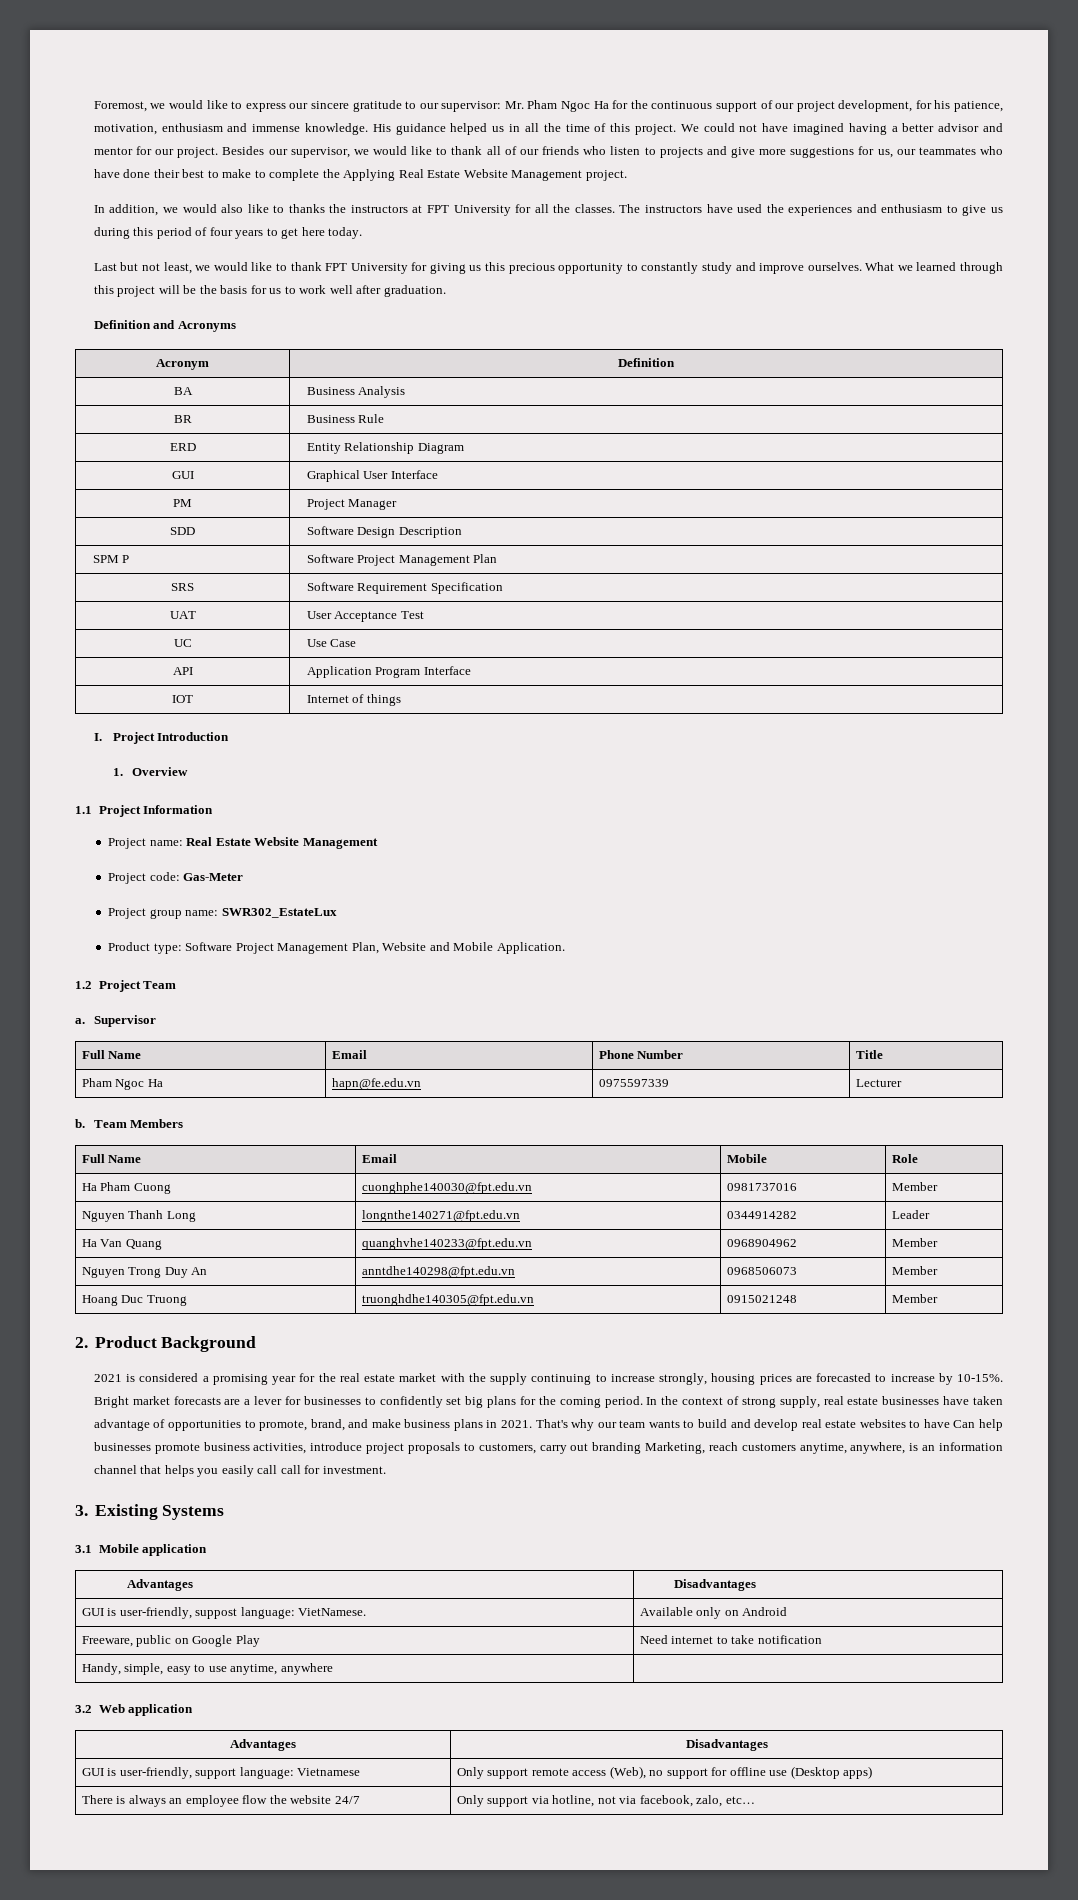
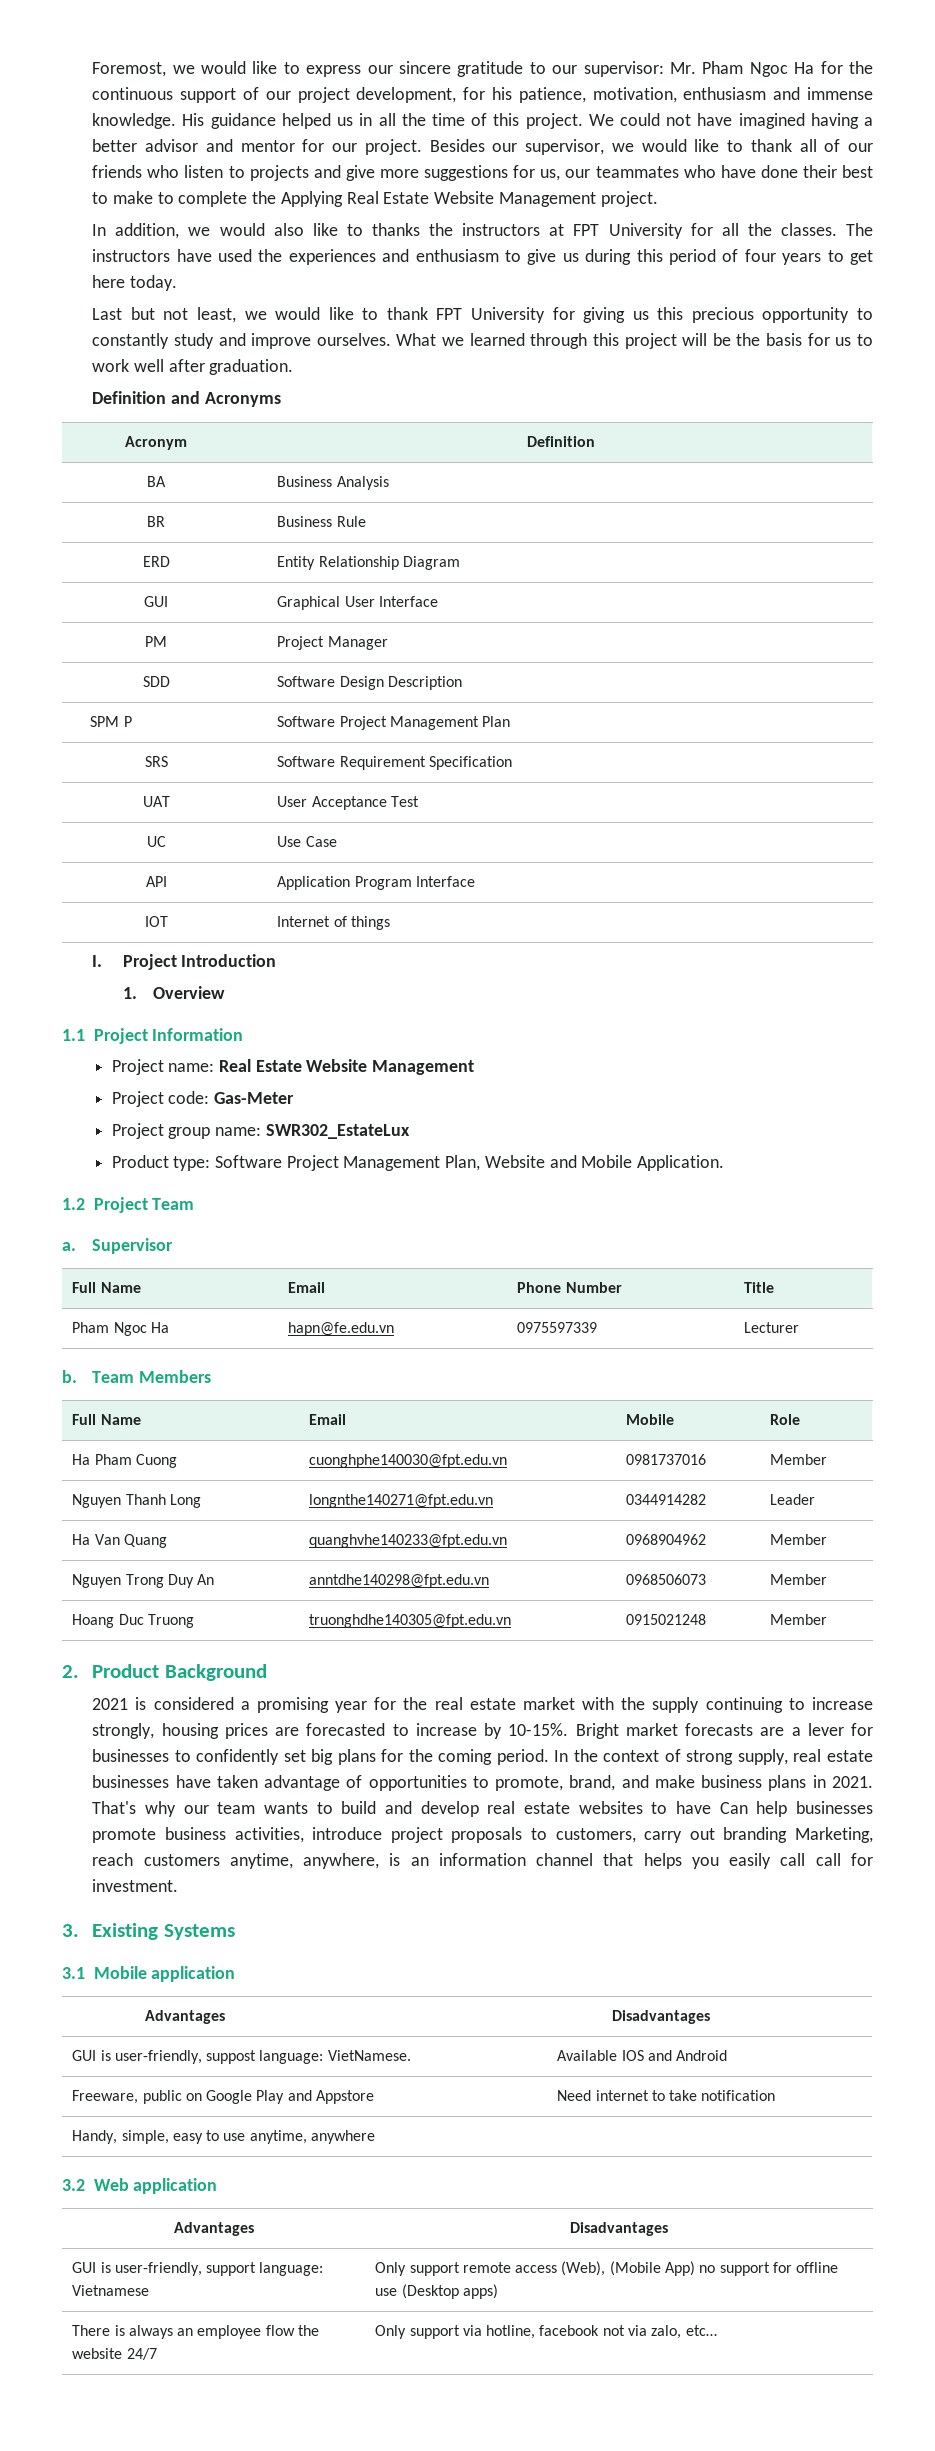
- GUI is user-friendly, suppost language: VietNamese. | Available only on Android
+ GUI is user-friendly, suppost language: VietNamese. | Available IOS and Android
- Freeware, public on Google Play | Need internet to take notification
+ Freeware, public on Google Play and Appstore | Need internet to take notification
- GUI is user-friendly, support language: Vietnamese | Only support remote access (Web), no support for offline use (Desktop apps)
+ GUI is user-friendly, support language: Vietnamese | Only support remote access (Web), (Mobile App) no support for offline use (Desktop apps)
- There is always an employee flow the website 24/7 | Only support via hotline, not via facebook, zalo, etc…
+ There is always an employee flow the website 24/7 | Only support via hotline, facebook not via zalo, etc…

